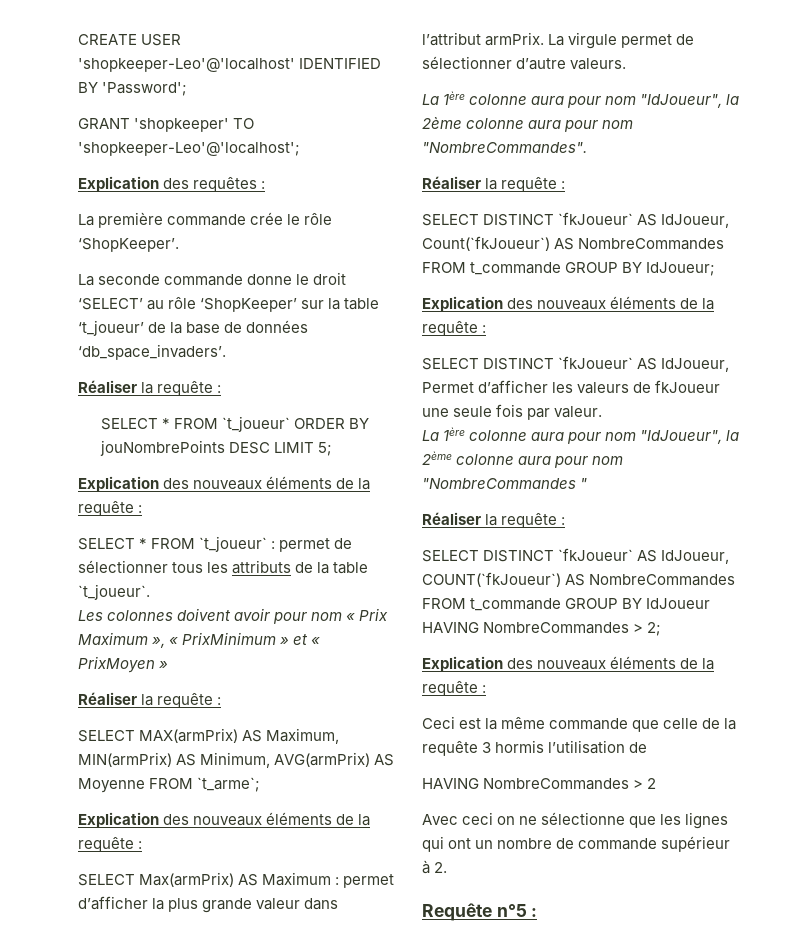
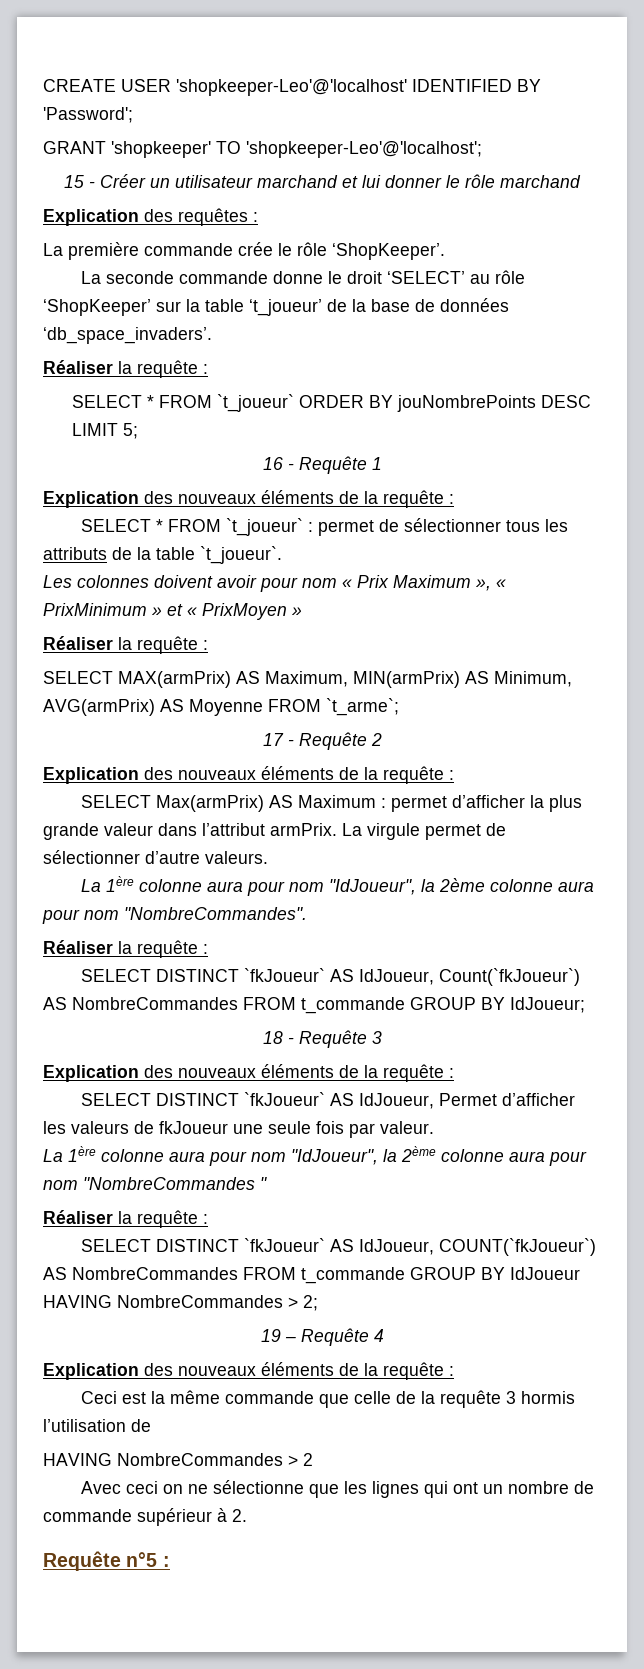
+ 15 - Créer un utilisateur marchand et lui donner le rôle marchand
+ 16 - Requête 1
+ 17 - Requête 2
+ 18 - Requête 3
+ 19 – Requête 4

